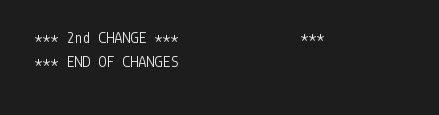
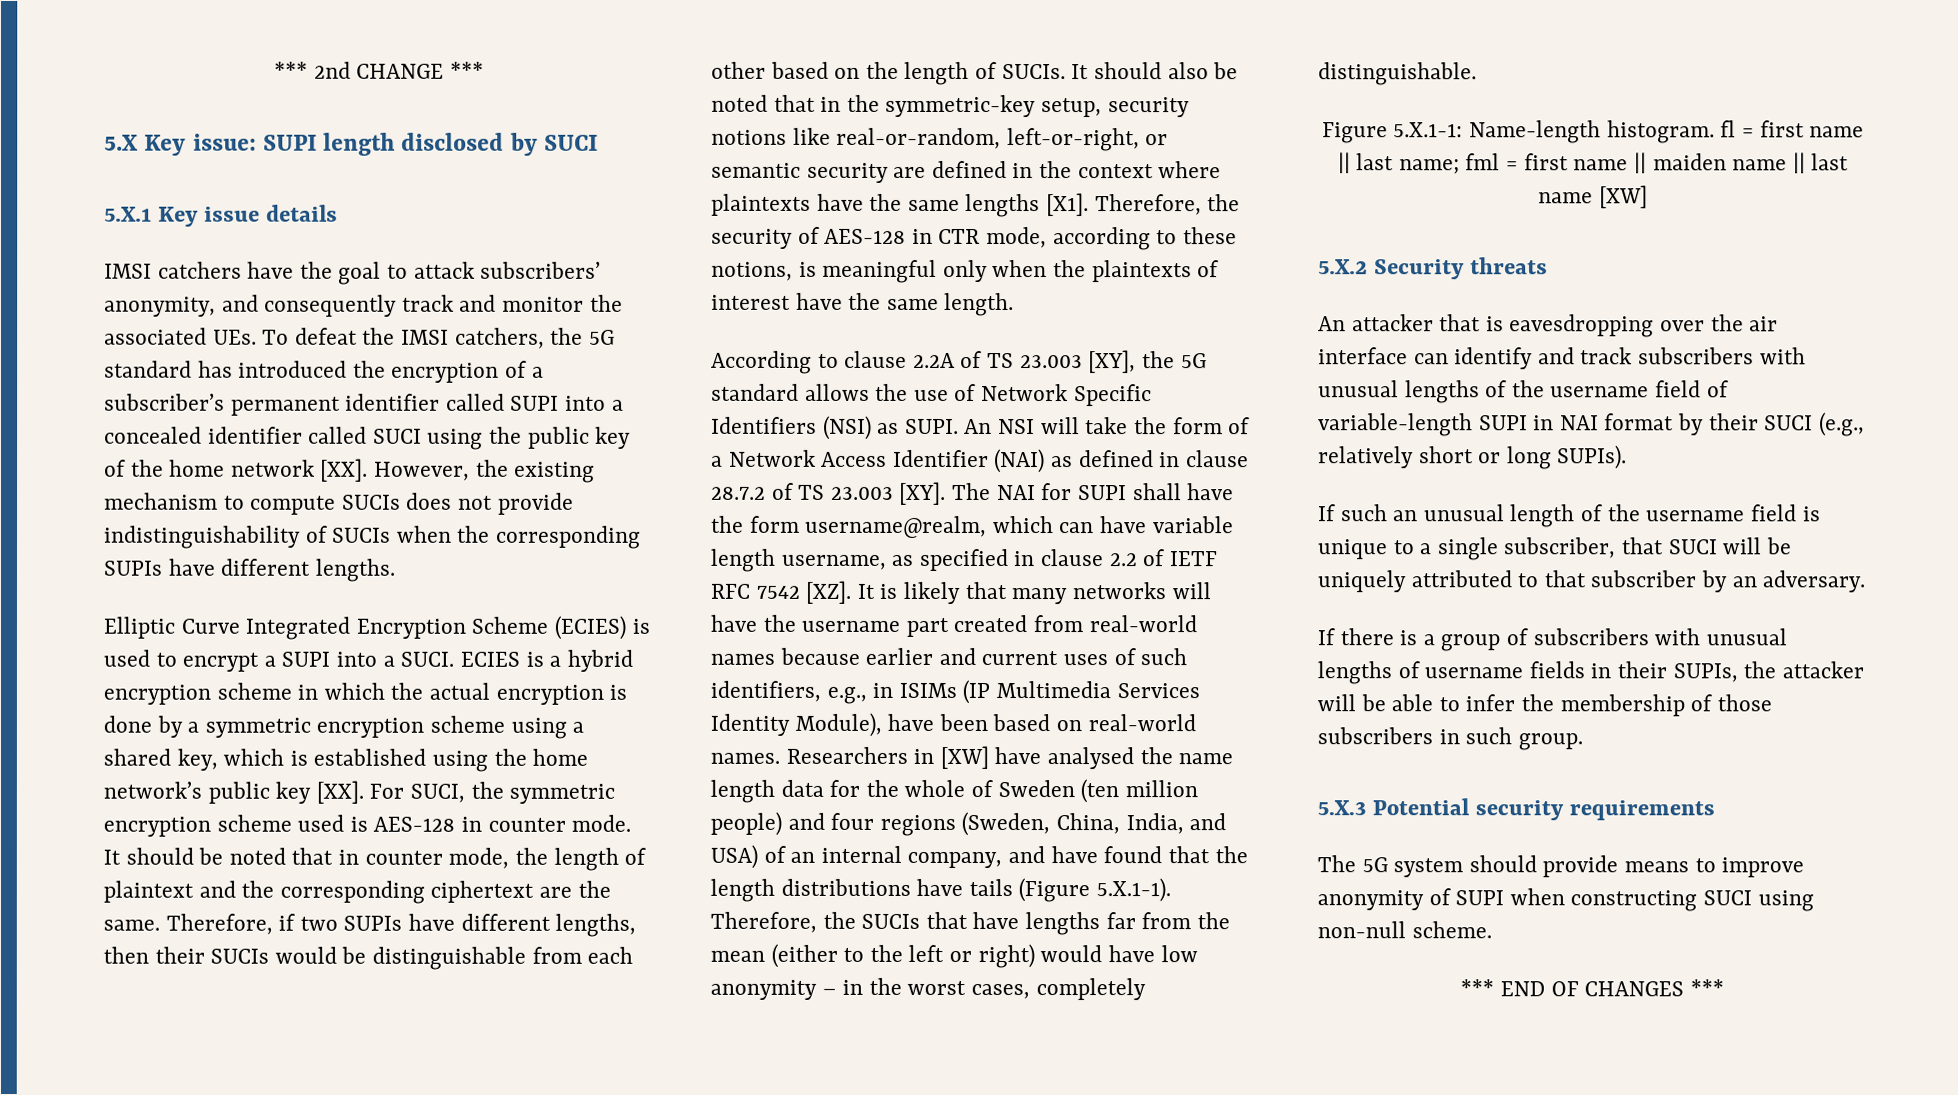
+ 5.X Key issue: SUPI length disclosed by SUCI
+ 5.X.1 Key issue details
+ IMSI catchers have the goal to attack subscribers’ anonymity, and consequently track and monitor the associated UEs. To defeat the IMSI catchers, the 5G standard has introduced the encryption of a subscriber’s permanent identifier called SUPI into a concealed identifier called SUCI using the public key of the home network [XX]. However, the existing mechanism to compute SUCIs does not provide indistinguishability of SUCIs when the corresponding SUPIs have different lengths.
+ Elliptic Curve Integrated Encryption Scheme (ECIES) is used to encrypt a SUPI into a SUCI. ECIES is a hybrid encryption scheme in which the actual encryption is done by a symmetric encryption scheme using a shared key, which is established using the home network’s public key [XX]. For SUCI, the symmetric encryption scheme used is AES-128 in counter mode. It should be noted that in counter mode, the length of plaintext and the corresponding ciphertext are the same. Therefore, if two SUPIs have different lengths, then their SUCIs would be distinguishable from each other based on the length of SUCIs. It should also be noted that in the symmetric-key setup, security notions like real-or-random, left-or-right, or semantic security are defined in the context where plaintexts have the same lengths [X1]. Therefore, the security of AES-128 in CTR mode, according to these notions, is meaningful only when the plaintexts of interest have the same length.
+ According to clause 2.2A of TS 23.003 [XY], the 5G standard allows the use of Network Specific Identifiers (NSI) as SUPI. An NSI will take the form of a Network Access Identifier (NAI) as defined in clause 28.7.2 of TS 23.003 [XY]. The NAI for SUPI shall have the form username@realm, which can have variable length username, as specified in clause 2.2 of IETF RFC 7542 [XZ]. It is likely that many networks will have the username part created from real-world names because earlier and current uses of such identifiers, e.g., in ISIMs (IP Multimedia Services Identity Module), have been based on real-world names. Researchers in [XW] have analysed the name length data for the whole of Sweden (ten million people) and four regions (Sweden, China, India, and USA) of an internal company, and have found that the length distributions have tails (Figure 5.X.1-1). Therefore, the SUCIs that have lengths far from the mean (either to the left or right) would have low anonymity – in the worst cases, completely distinguishable.
+ Figure 5.X.1-1: Name-length histogram. fl = first name || last name; fml = first name || maiden name || last name [XW]
+ 5.X.2 Security threats
+ An attacker that is eavesdropping over the air interface can identify and track subscribers with unusual lengths of the username field of variable-length SUPI in NAI format by their SUCI (e.g., relatively short or long SUPIs).
+ If such an unusual length of the username field is unique to a single subscriber, that SUCI will be uniquely attributed to that subscriber by an adversary.
+ If there is a group of subscribers with unusual lengths of username fields in their SUPIs, the attacker will be able to infer the membership of those subscribers in such group.
+ 5.X.3 Potential security requirements
+ The 5G system should provide means to improve anonymity of SUPI when constructing SUCI using non-null scheme.

